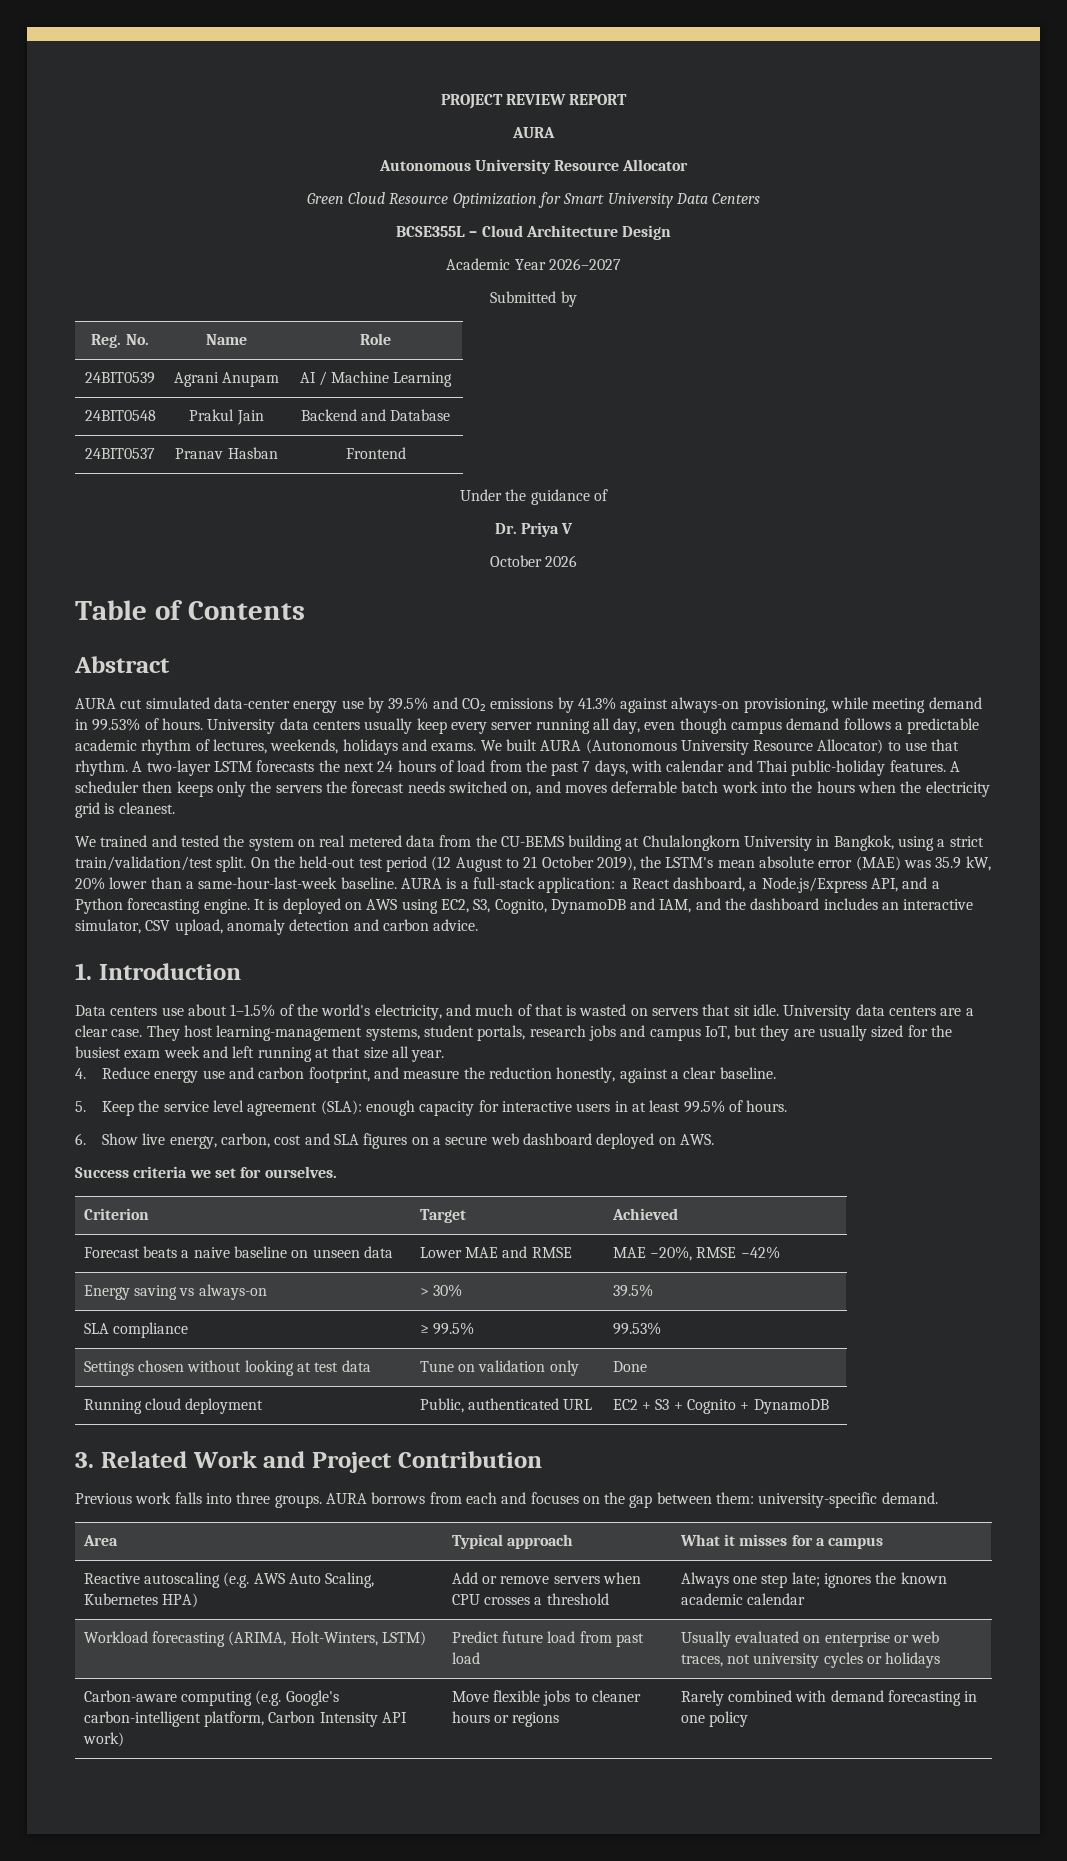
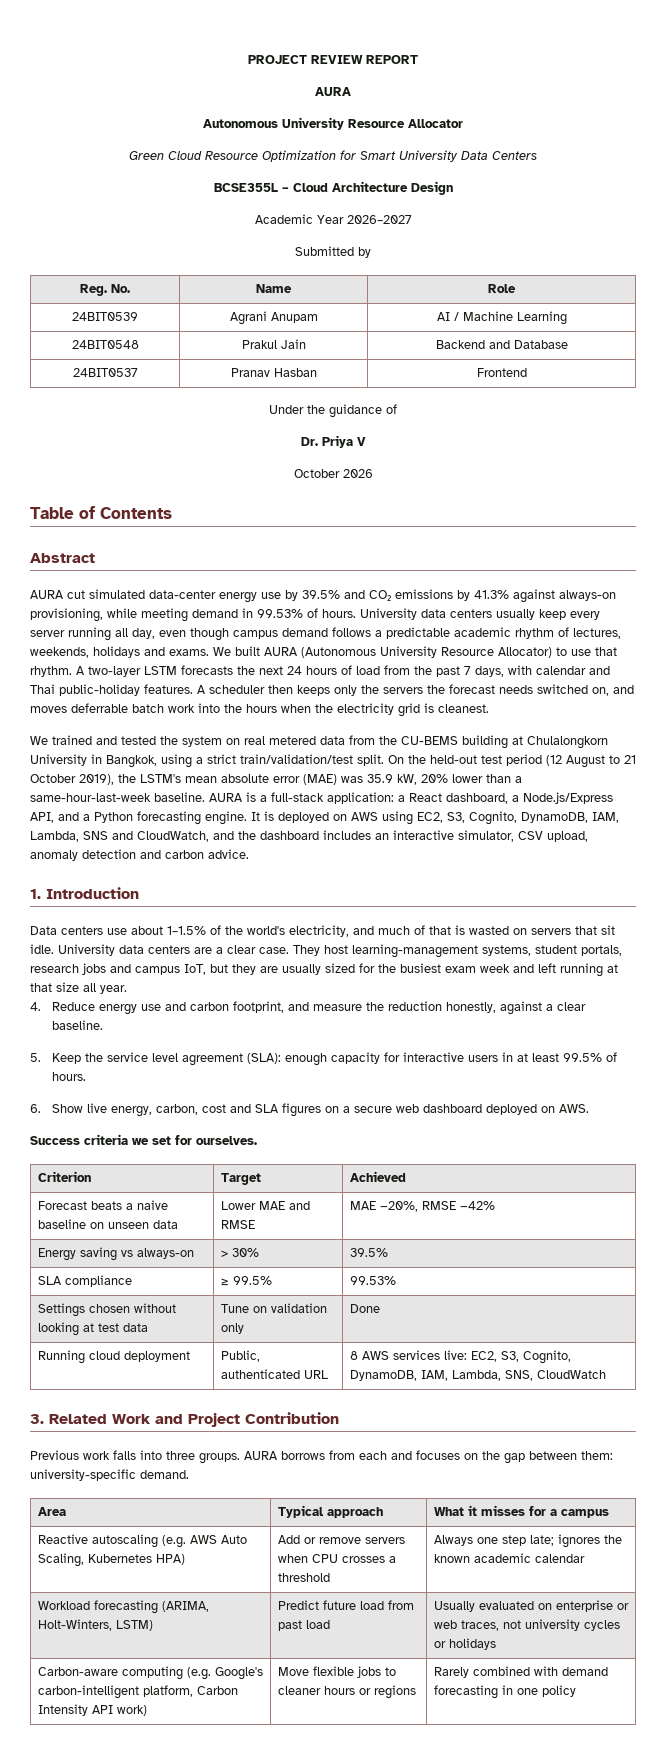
- It is deployed on AWS using EC2, S3, Cognito, DynamoDB and IAM, and the dashboard includes an interactive simulator, CSV upload, anomaly detection and carbon advice.
+ It is deployed on AWS using EC2, S3, Cognito, DynamoDB, IAM, Lambda, SNS and CloudWatch, and the dashboard includes an interactive simulator, CSV upload, anomaly detection and carbon advice.
- Running cloud deployment | Public, authenticated URL | EC2 + S3 + Cognito + DynamoDB
+ Running cloud deployment | Public, authenticated URL | 8 AWS services live: EC2, S3, Cognito, DynamoDB, IAM, Lambda, SNS, CloudWatch

